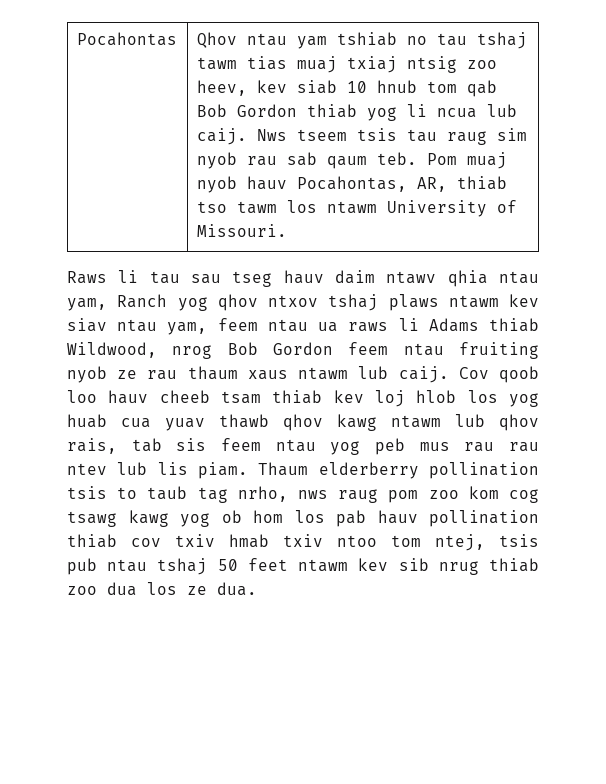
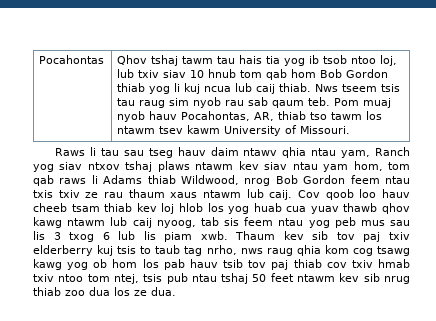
- Qhov ntau yam tshiab no tau tshaj tawm tias muaj txiaj ntsig zoo heev, kev siab 10 hnub tom qab Bob Gordon thiab yog li ncua lub caij.
+ Qhov tshaj tawm tau hais tia yog ib tsob ntoo loj, lub txiv siav 10 hnub tom qab hom Bob Gordon thiab yog li kuj ncua lub caij thiab.
- Pom muaj nyob hauv Pocahontas, AR, thiab tso tawm los ntawm University of Missouri.
+ Pom muaj nyob hauv Pocahontas, AR, thiab tso tawm los ntawm tsev kawm University of Missouri.
- Raws li tau sau tseg hauv daim ntawv qhia ntau yam, Ranch yog qhov ntxov tshaj plaws ntawm kev siav ntau yam, feem ntau ua raws li Adams thiab Wildwood, nrog Bob Gordon feem ntau fruiting nyob ze rau thaum xaus ntawm lub caij.
+ Raws li tau sau tseg hauv daim ntawv qhia ntau yam, Ranch yog siav ntxov tshaj plaws ntawm kev siav ntau yam hom, tom qab raws li Adams thiab Wildwood, nrog Bob Gordon feem ntau txis txiv ze rau thaum xaus ntawm lub caij.
- Cov qoob loo hauv cheeb tsam thiab kev loj hlob los yog huab cua yuav thawb qhov kawg ntawm lub qhov rais, tab sis feem ntau yog peb mus rau rau ntev lub lis piam. Thaum elderberry pollination tsis to taub tag nrho, nws raug pom zoo kom cog tsawg kawg yog ob hom los pab hauv pollination thiab cov txiv hmab txiv ntoo tom ntej, tsis pub ntau tshaj 50 feet ntawm kev sib nrug thiab zoo dua los ze dua.
+ Cov qoob loo hauv cheeb tsam thiab kev loj hlob los yog huab cua yuav thawb qhov kawg ntawm lub caij nyoog, tab sis feem ntau yog peb mus sau lis 3 txog 6 lub lis piam xwb. Thaum kev sib tov paj txiv elderberry kuj tsis to taub tag nrho, nws raug qhia kom cog tsawg kawg yog ob hom los pab hauv tsib tov paj thiab cov txiv hmab txiv ntoo tom ntej, tsis pub ntau tshaj 50 feet ntawm kev sib nrug thiab zoo dua los ze dua.

